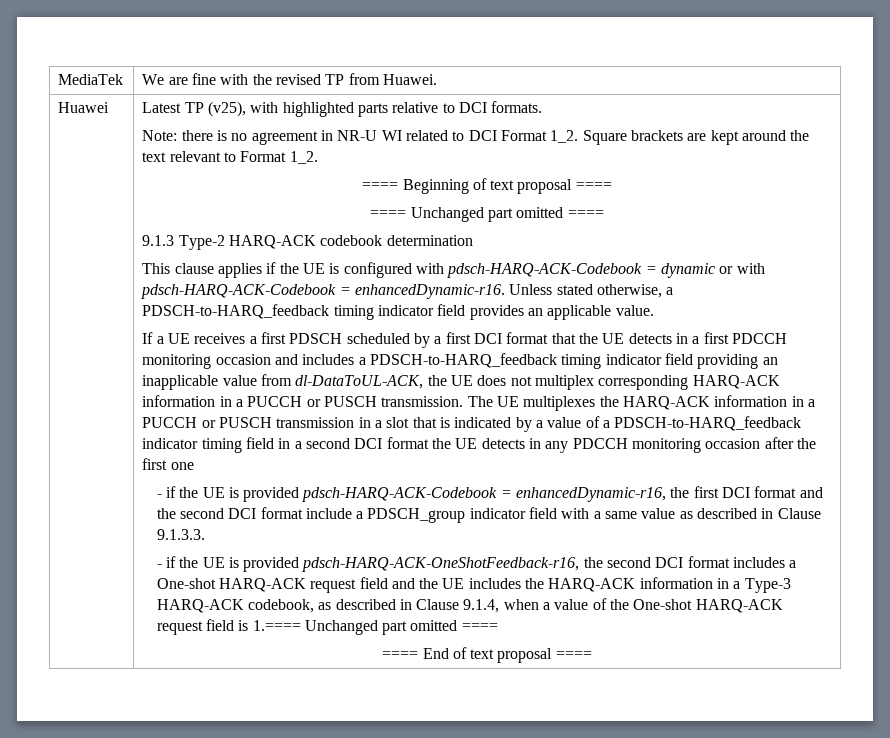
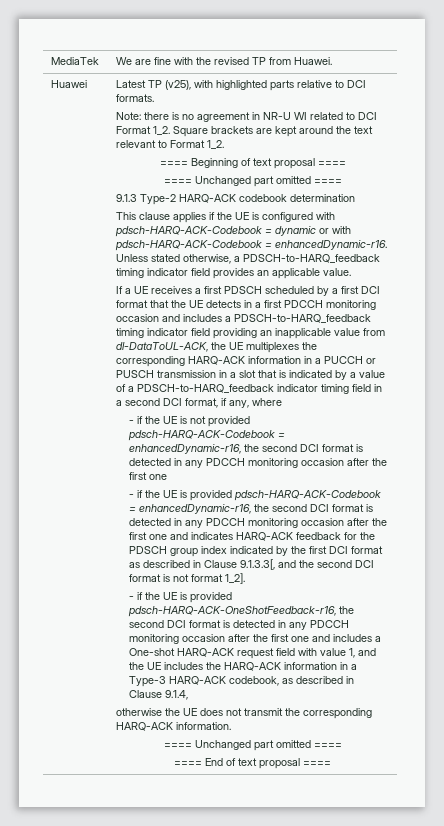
- If a UE receives a first PDSCH scheduled by a first DCI format that the UE detects in a first PDCCH monitoring occasion and includes a PDSCH-to-HARQ_feedback timing indicator field providing an inapplicable value from dl-DataToUL-ACK, the UE does not multiplex corresponding HARQ-ACK information in a PUCCH or PUSCH transmission. The UE multiplexes the HARQ-ACK information in a PUCCH or PUSCH transmission in a slot that is indicated by a value of a PDSCH-to-HARQ_feedback indicator timing field in a second DCI format the UE detects in any PDCCH monitoring occasion after the first one
+ If a UE receives a first PDSCH scheduled by a first DCI format that the UE detects in a first PDCCH monitoring occasion and includes a PDSCH-to-HARQ_feedback timing indicator field providing an inapplicable value from dl-DataToUL-ACK, the UE multiplexes the corresponding HARQ-ACK information in a PUCCH or PUSCH transmission in a slot that is indicated by a value of a PDSCH-to-HARQ_feedback indicator timing field in a second DCI format, if any, where
+ - if the UE is not provided pdsch-HARQ-ACK-Codebook = enhancedDynamic-r16, the second DCI format is detected in any PDCCH monitoring occasion after the first one
- - if the UE is provided pdsch-HARQ-ACK-Codebook = enhancedDynamic-r16, the first DCI format and the second DCI format include a PDSCH_group indicator field with a same value as described in Clause 9.1.3.3.
+ - if the UE is provided pdsch-HARQ-ACK-Codebook = enhancedDynamic-r16, the second DCI format is detected in any PDCCH monitoring occasion after the first one and indicates HARQ-ACK feedback for the PDSCH group index indicated by the first DCI format as described in Clause 9.1.3.3[, and the second DCI format is not format 1_2].
- - if the UE is provided pdsch-HARQ-ACK-OneShotFeedback-r16, the second DCI format includes a One-shot HARQ-ACK request field and the UE includes the HARQ-ACK information in a Type-3 HARQ-ACK codebook, as described in Clause 9.1.4, when a value of the One-shot HARQ-ACK request field is 1.==== Unchanged part omitted ====
+ - if the UE is provided pdsch-HARQ-ACK-OneShotFeedback-r16, the second DCI format is detected in any PDCCH monitoring occasion after the first one and includes a One-shot HARQ-ACK request field with value 1, and the UE includes the HARQ-ACK information in a Type-3 HARQ-ACK codebook, as described in Clause 9.1.4,
+ otherwise the UE does not transmit the corresponding HARQ-ACK information.
+ ==== Unchanged part omitted ====

